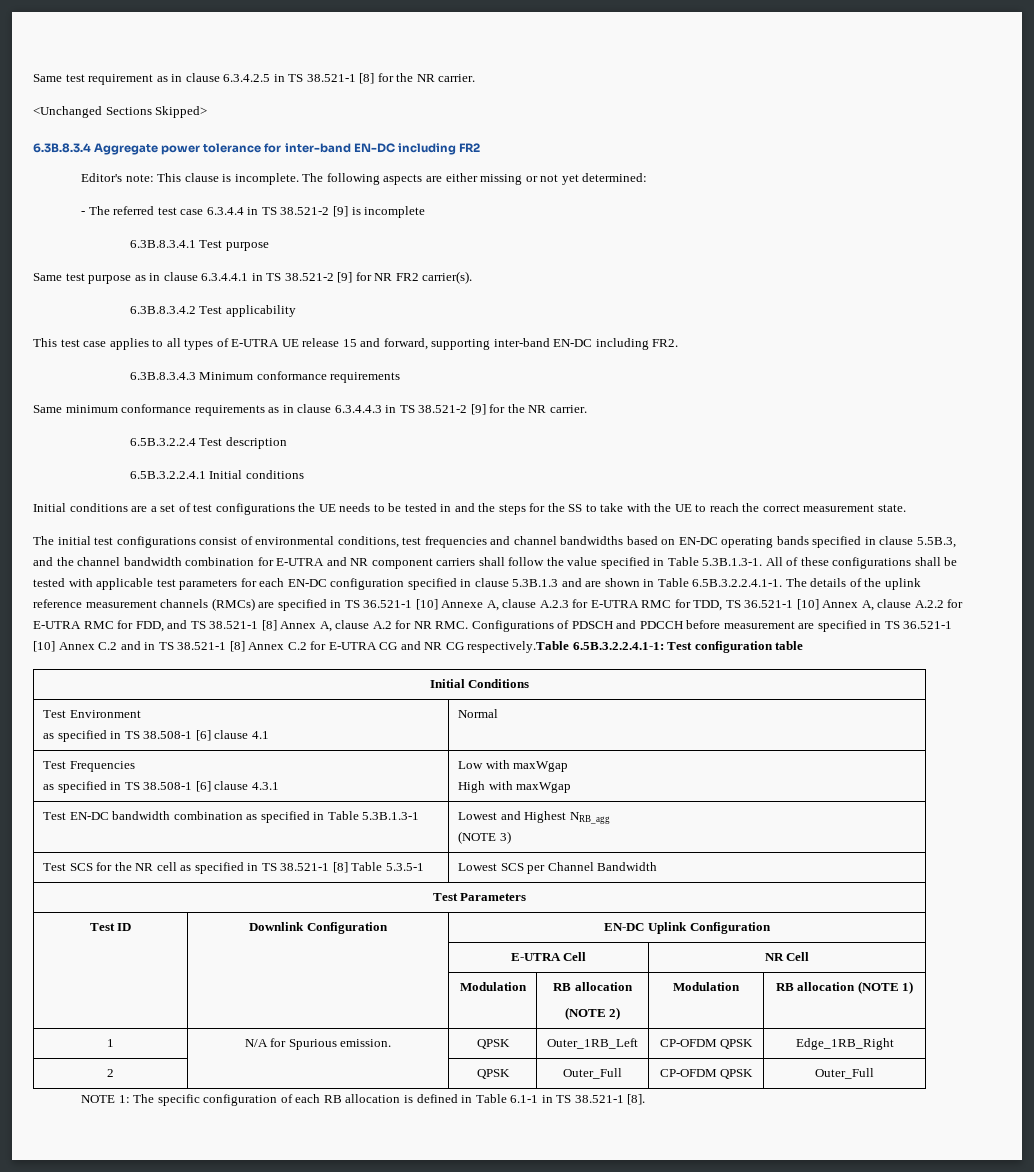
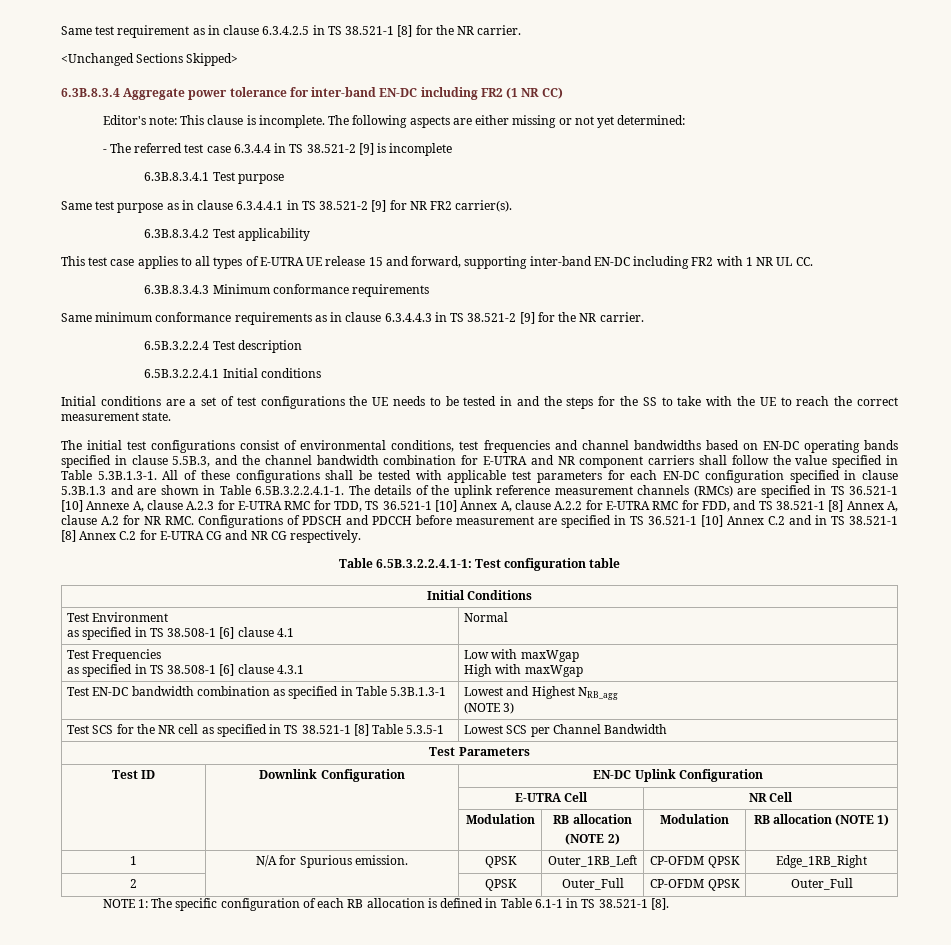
- 6.3B.8.3.4 Aggregate power tolerance for inter-band EN-DC including FR2
+ 6.3B.8.3.4 Aggregate power tolerance for inter-band EN-DC including FR2 (1 NR CC)
- This test case applies to all types of E-UTRA UE release 15 and forward, supporting inter-band EN-DC including FR2.
+ This test case applies to all types of E-UTRA UE release 15 and forward, supporting inter-band EN-DC including FR2 with 1 NR UL CC.
- The initial test configurations consist of environmental conditions, test frequencies and channel bandwidths based on EN-DC operating bands specified in clause 5.5B.3, and the channel bandwidth combination for E-UTRA and NR component carriers shall follow the value specified in Table 5.3B.1.3-1. All of these configurations shall be tested with applicable test parameters for each EN-DC configuration specified in clause 5.3B.1.3 and are shown in Table 6.5B.3.2.2.4.1-1. The details of the uplink reference measurement channels (RMCs) are specified in TS 36.521-1 [10] Annexe A, clause A.2.3 for E-UTRA RMC for TDD, TS 36.521-1 [10] Annex A, clause A.2.2 for E-UTRA RMC for FDD, and TS 38.521-1 [8] Annex A, clause A.2 for NR RMC. Configurations of PDSCH and PDCCH before measurement are specified in TS 36.521-1 [10] Annex C.2 and in TS 38.521-1 [8] Annex C.2 for E-UTRA CG and NR CG respectively.Table 6.5B.3.2.2.4.1-1:
+ The initial test configurations consist of environmental conditions, test frequencies and channel bandwidths based on EN-DC operating bands specified in clause 5.5B.3, and the channel bandwidth combination for E-UTRA and NR component carriers shall follow the value specified in Table 5.3B.1.3-1. All of these configurations shall be tested with applicable test parameters for each EN-DC configuration specified in clause 5.3B.1.3 and are shown in Table 6.5B.3.2.2.4.1-1. The details of the uplink reference measurement channels (RMCs) are specified in TS 36.521-1 [10] Annexe A, clause A.2.3 for E-UTRA RMC for TDD, TS 36.521-1 [10] Annex A, clause A.2.2 for E-UTRA RMC for FDD, and TS 38.521-1 [8] Annex A, clause A.2 for NR RMC. Configurations of PDSCH and PDCCH before measurement are specified in TS 36.521-1 [10] Annex C.2 and in TS 38.521-1 [8] Annex C.2 for E-UTRA CG and NR CG respectively.
+ Table 6.5B.3.2.2.4.1-1:

